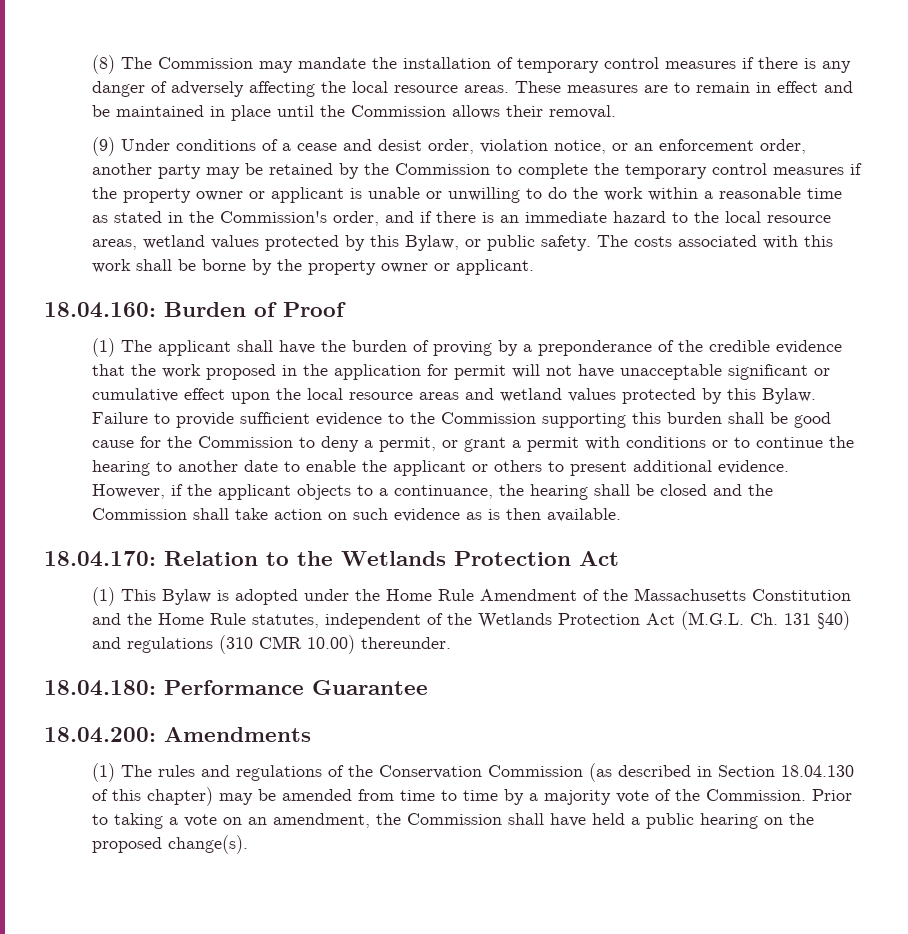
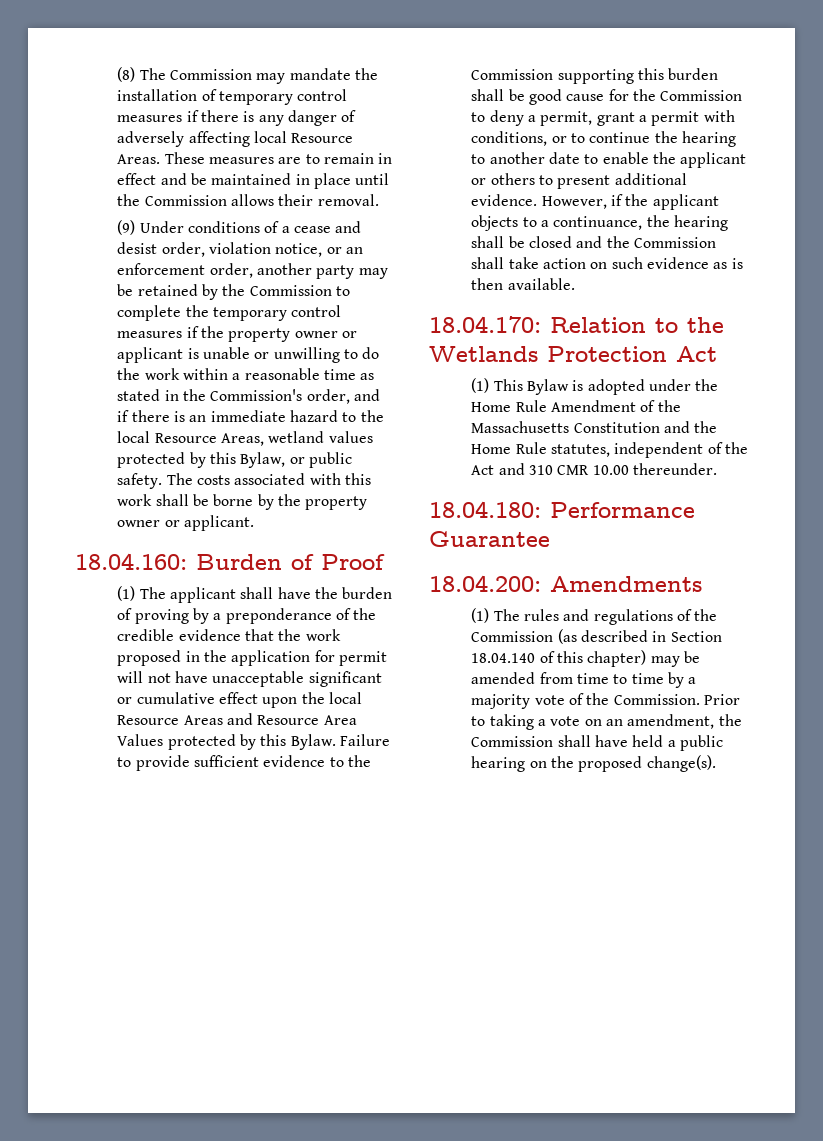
- (8) The Commission may mandate the installation of temporary control measures if there is any danger of adversely affecting the local resource areas.
+ (8) The Commission may mandate the installation of temporary control measures if there is any danger of adversely affecting local Resource Areas.
- (9) Under conditions of a cease and desist order, violation notice, or an enforcement order, another party may be retained by the Commission to complete the temporary control measures if the property owner or applicant is unable or unwilling to do the work within a reasonable time as stated in the Commission's order, and if there is an immediate hazard to the local resource areas, wetland values protected by this Bylaw, or public safety.
+ (9) Under conditions of a cease and desist order, violation notice, or an enforcement order, another party may be retained by the Commission to complete the temporary control measures if the property owner or applicant is unable or unwilling to do the work within a reasonable time as stated in the Commission's order, and if there is an immediate hazard to the local Resource Areas, wetland values protected by this Bylaw, or public safety.
- (1) The applicant shall have the burden of proving by a preponderance of the credible evidence that the work proposed in the application for permit will not have unacceptable significant or cumulative effect upon the local resource areas and wetland values protected by this Bylaw.
+ (1) The applicant shall have the burden of proving by a preponderance of the credible evidence that the work proposed in the application for permit will not have unacceptable significant or cumulative effect upon the local Resource Areas and Resource Area Values protected by this Bylaw.
- Failure to provide sufficient evidence to the Commission supporting this burden shall be good cause for the Commission to deny a permit, or grant a permit with conditions or to continue the hearing to another date to enable the applicant or others to present additional evidence.
+ Failure to provide sufficient evidence to the Commission supporting this burden shall be good cause for the Commission to deny a permit, grant a permit with conditions, or to continue the hearing to another date to enable the applicant or others to present additional evidence.
- (1) This Bylaw is adopted under the Home Rule Amendment of the Massachusetts Constitution and the Home Rule statutes, independent of the Wetlands Protection Act (M.G.L. Ch. 131 §40) and regulations (310 CMR 10.00) thereunder.
+ (1) This Bylaw is adopted under the Home Rule Amendment of the Massachusetts Constitution and the Home Rule statutes, independent of the Act and 310 CMR 10.00 thereunder.
- (1) The rules and regulations of the Conservation Commission (as described in Section 18.04.130 of this chapter) may be amended from time to time by a majority vote of the Commission.
+ (1) The rules and regulations of the Commission (as described in Section 18.04.140 of this chapter) may be amended from time to time by a majority vote of the Commission.

